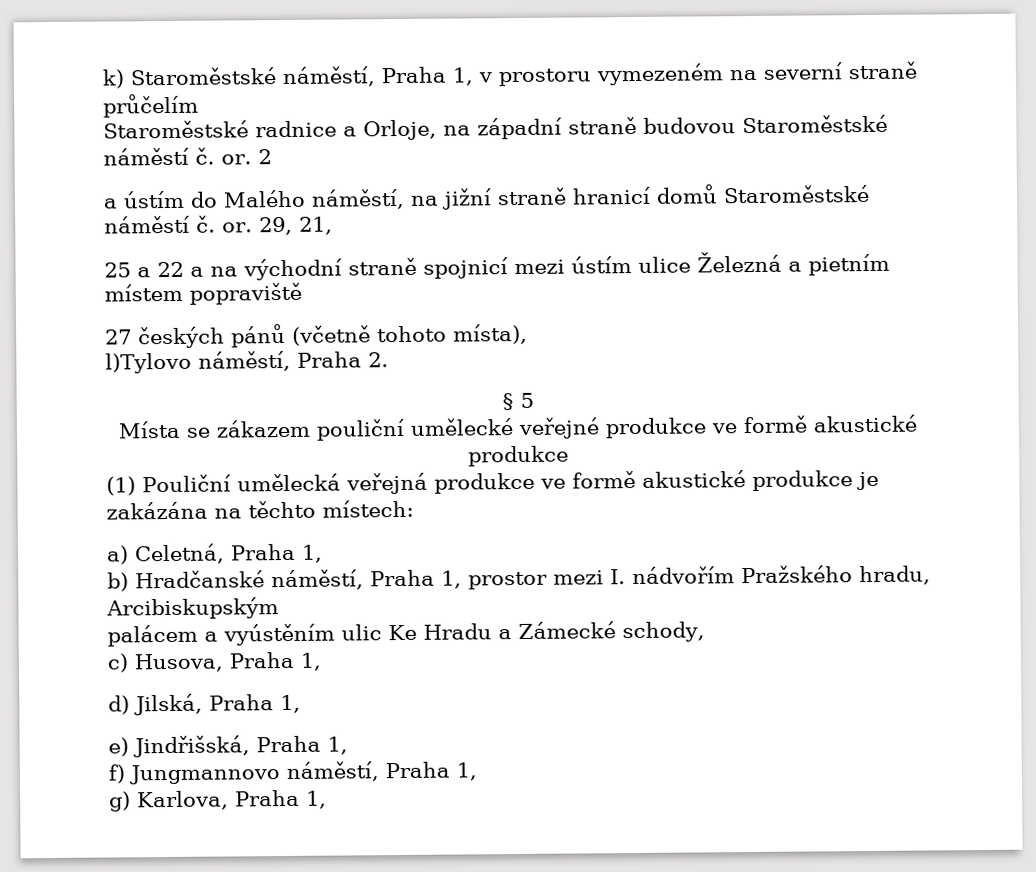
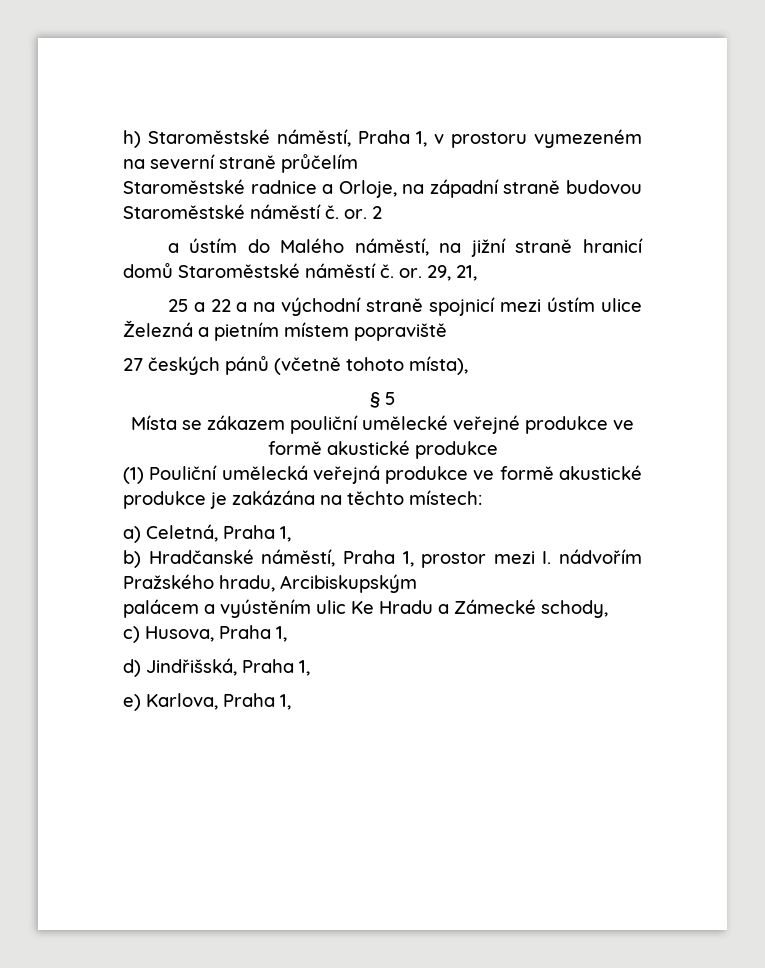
- k) Staroměstské náměstí, Praha 1, v prostoru vymezeném na severní straně průčelím
+ h) Staroměstské náměstí, Praha 1, v prostoru vymezeném na severní straně průčelím
- l)Tylovo náměstí, Praha 2.
- d) Jilská, Praha 1,
+ d) Jindřišská, Praha 1,
- e) Jindřišská, Praha 1,
- f) Jungmannovo náměstí, Praha 1,
- g) Karlova, Praha 1,
+ e) Karlova, Praha 1,

